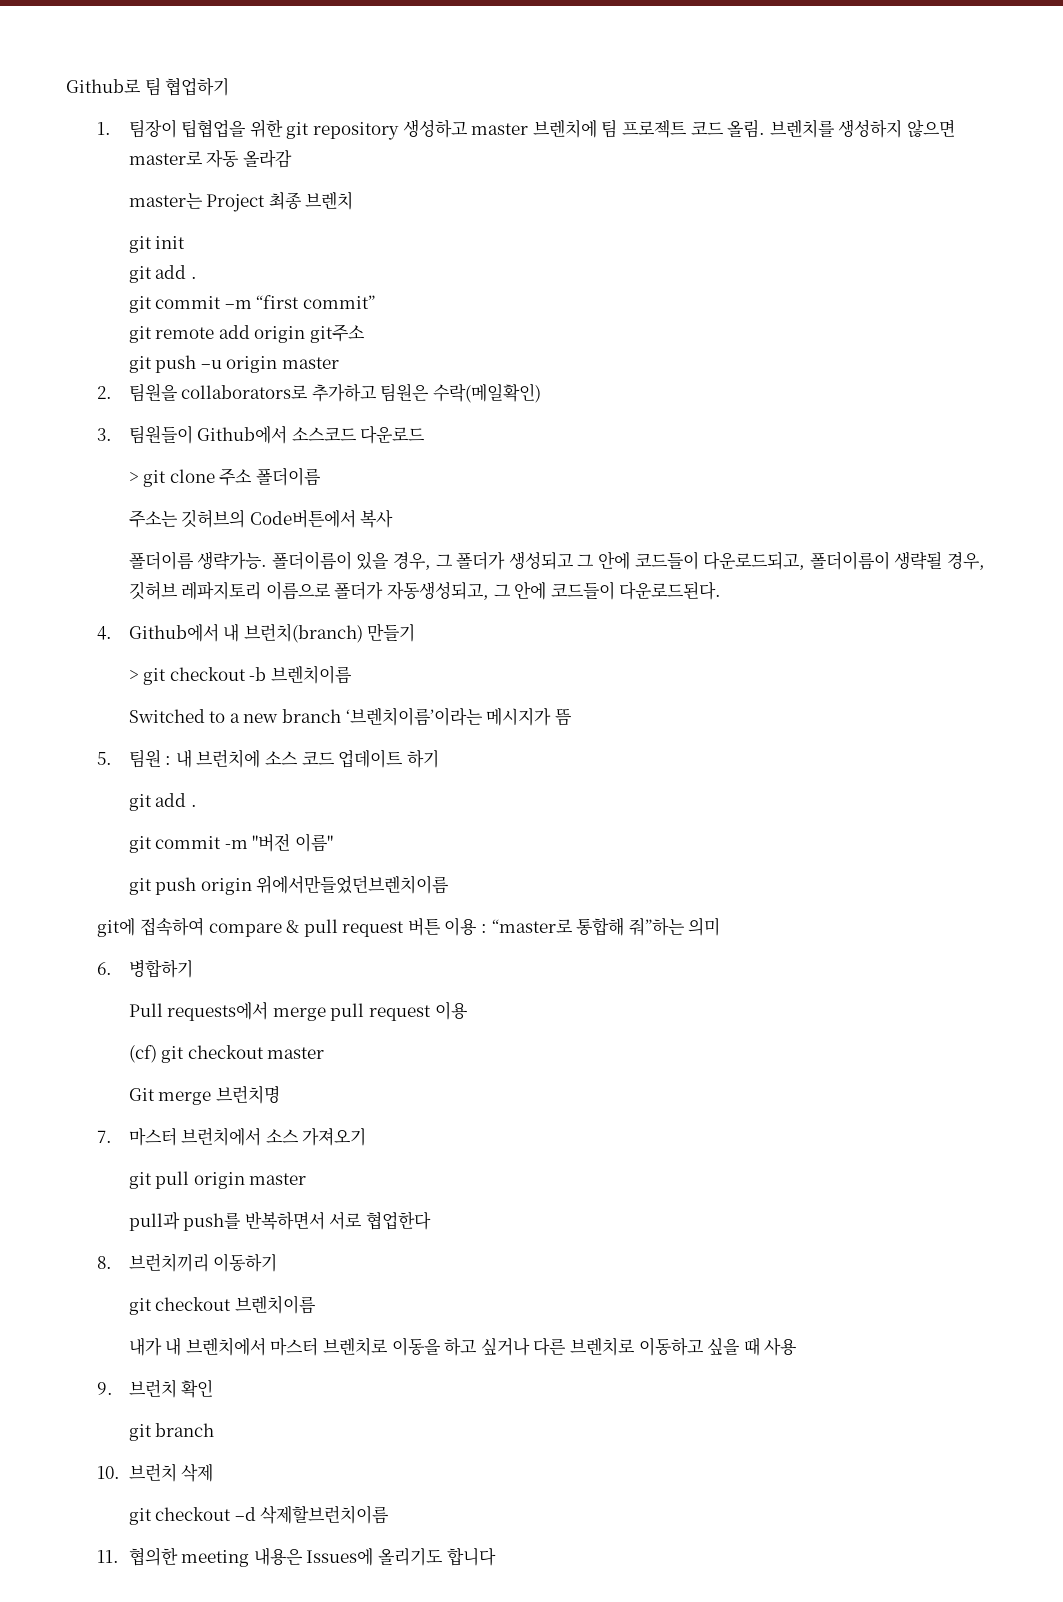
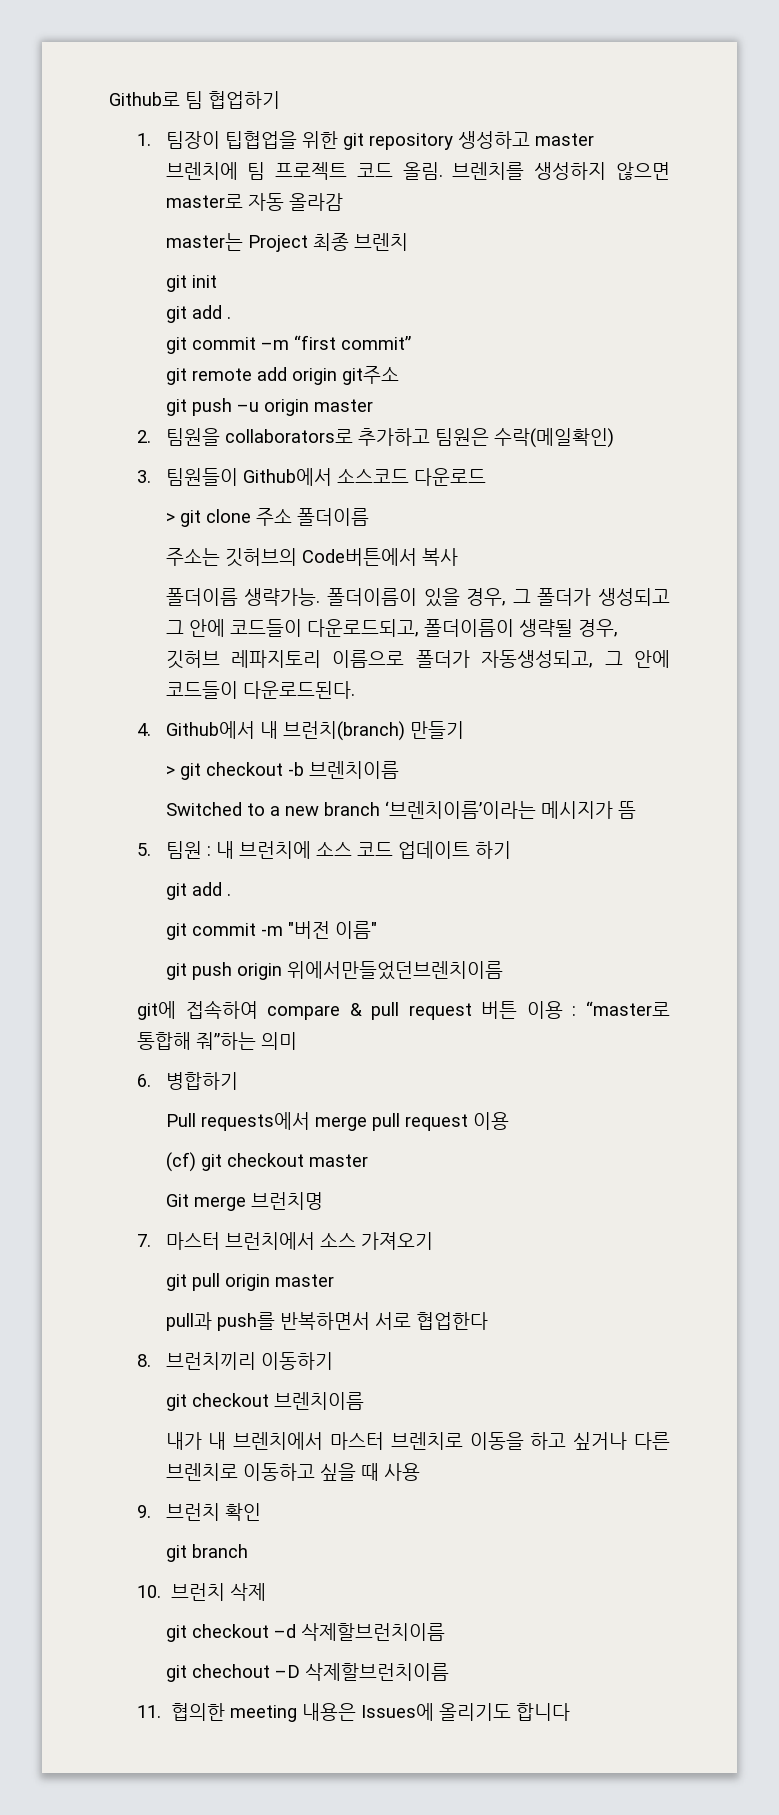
+ git chechout –D 삭제할브런치이름

